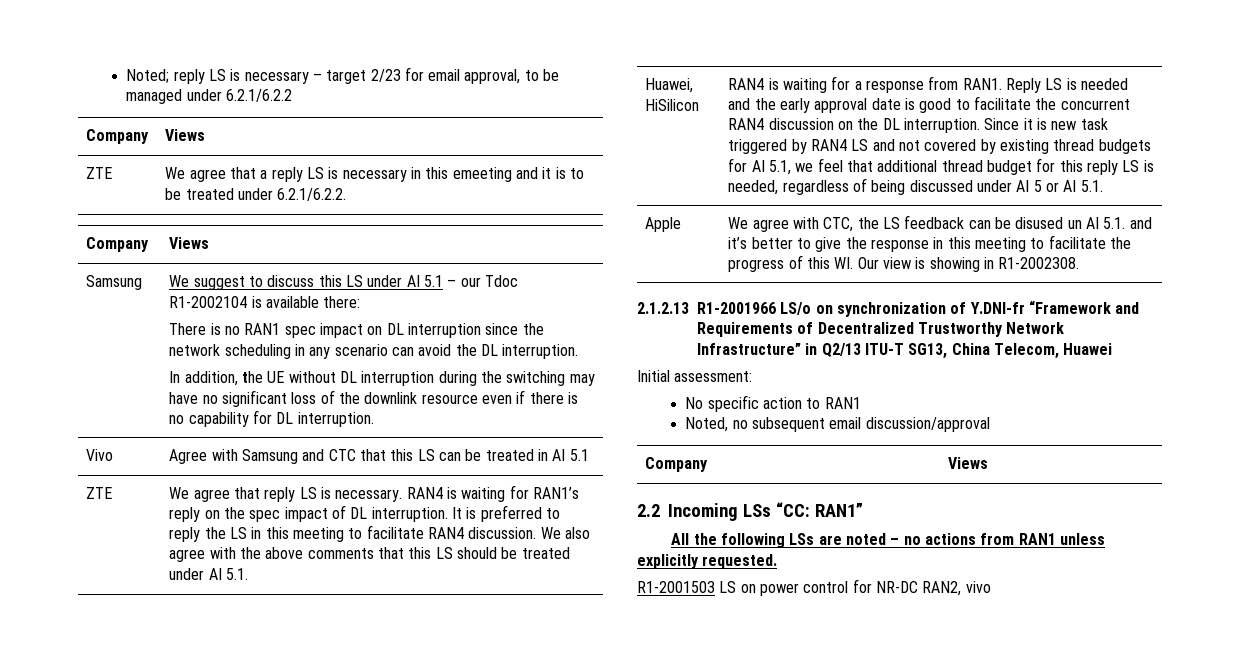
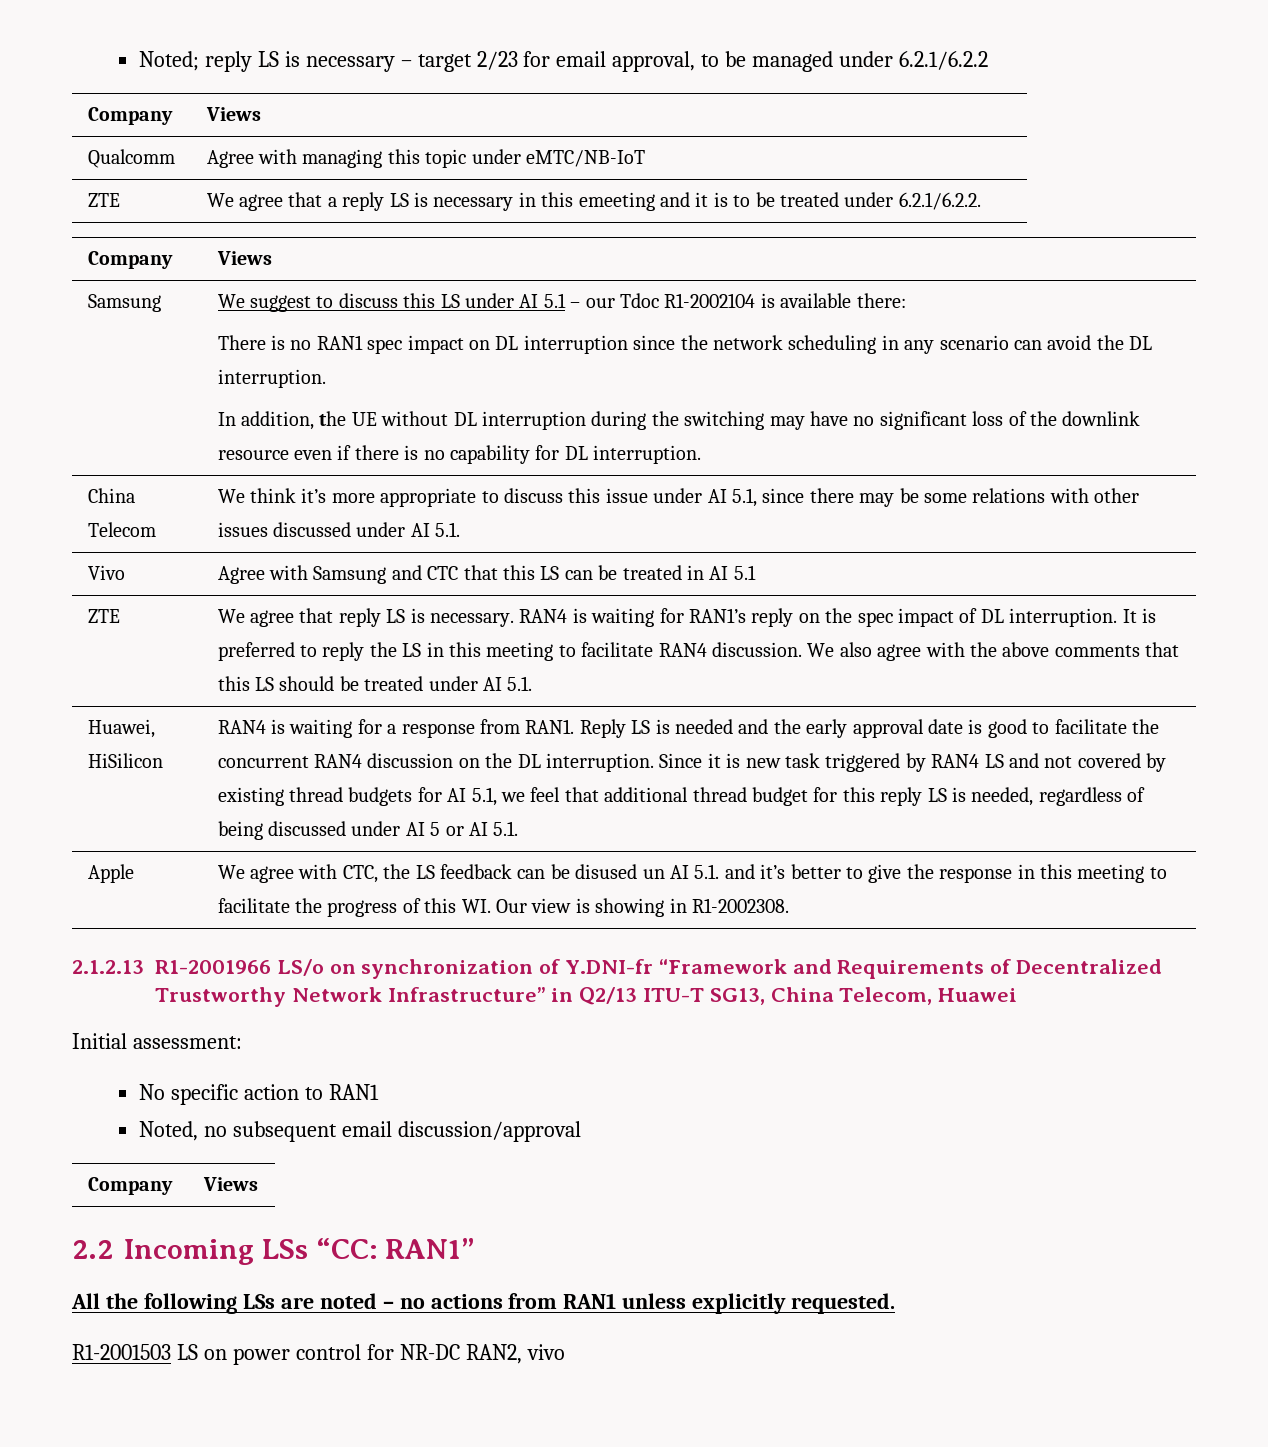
+ Qualcomm | Agree with managing this topic under eMTC/NB-IoT
+ China Telecom | We think it’s more appropriate to discuss this issue under AI 5.1, since there may be some relations with other issues discussed under AI 5.1.

